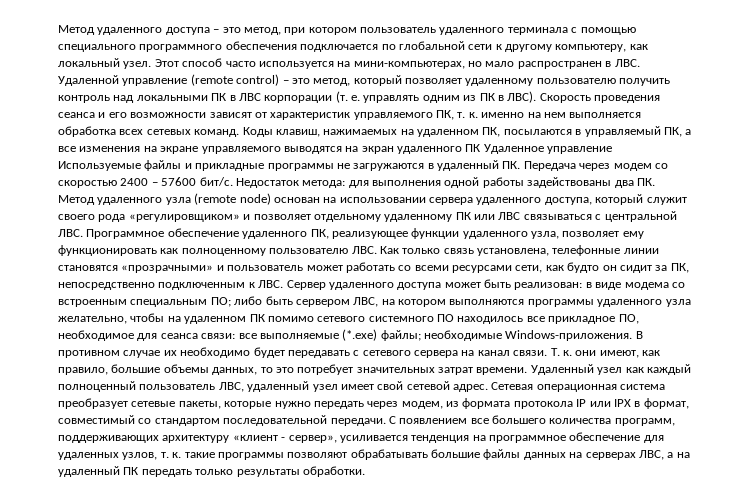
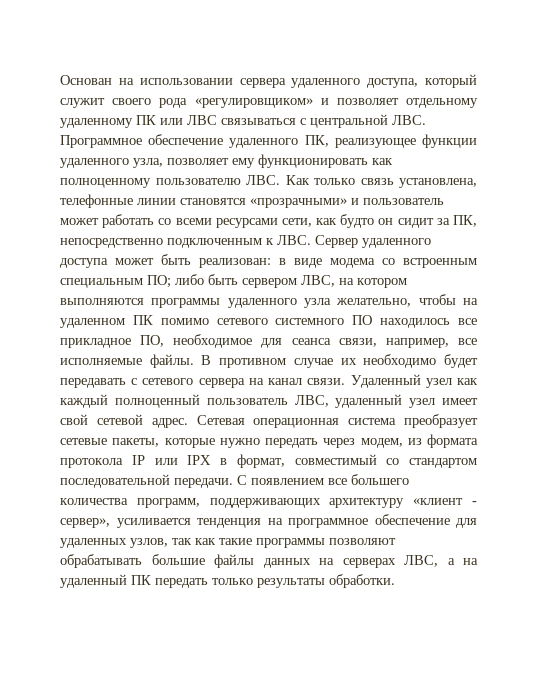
- Метод удаленного доступа – это метод, при котором пользователь удаленного терминала с помощью специального программного обеспечения подключается по глобальной сети к другому компьютеру, как локальный узел. Этот способ часто используется на мини-компьютерах, но мало распространен в ЛВС. Удаленной управление (remote control) – это метод, который позволяет удаленному пользователю получить контроль над локальными ПК в ЛВС корпорации (т. е. управлять одним из ПК в ЛВС). Скорость проведения сеанса и его возможности зависят от характеристик управляемого ПК, т. к. именно на нем выполняется обработка всех сетевых команд. Коды клавиш, нажимаемых на удаленном ПК, посылаются в управляемый ПК, а все изменения на экране управляемого выводятся на экран удаленного ПК Удаленное управление Используемые файлы и прикладные программы не загружаются в удаленный ПК. Передача через модем со скоростью 2400 – 57600 бит/с. Недостаток метода: для выполнения одной работы задействованы два ПК. Метод удаленного узла (remote node) основан на использовании сервера удаленного доступа, который служит своего рода «регулировщиком» и позволяет отдельному удаленному ПК или ЛВС связываться с центральной ЛВС. Программное обеспечение удаленного ПК, реализующее функции удаленного узла, позволяет ему функционировать как полноценному пользователю ЛВС. Как только связь установлена, телефонные линии становятся «прозрачными» и пользователь может работать со всеми ресурсами сети, как будто он сидит за ПК, непосредственно подключенным к ЛВС. Сервер удаленного доступа может быть реализован:
+ Основан на использовании сервера удаленного доступа, который служит своего рода «регулировщиком» и позволяет отдельному удаленному ПК или ЛВС связываться с центральной ЛВС. Программное обеспечение удаленного ПК, реализующее функции удаленного узла, позволяет ему функционировать как полноценному пользователю ЛВС. Как только связь установлена, телефонные линии становятся «прозрачными» и пользователь может работать со всеми ресурсами сети, как будто он сидит за ПК, непосредственно подключенным к ЛВС. Сервер удаленного доступа может быть реализован:
- либо быть сервером ЛВС, на котором выполняются программы удаленного узла желательно, чтобы на удаленном ПК помимо сетевого системного ПО находилось все прикладное ПО, необходимое для сеанса связи: все выполняемые (*.exe) файлы; необходимые Windows-приложения.
+ либо быть сервером ЛВС, на котором выполняются программы удаленного узла желательно, чтобы на удаленном ПК помимо сетевого системного ПО находилось все прикладное ПО, необходимое для сеанса связи, например, все исполняемые файлы.
- Т. к. они имеют, как правило, большие объемы данных, то это потребует значительных затрат времени.
- С появлением все большего количества программ, поддерживающих архитектуру «клиент - сервер», усиливается тенденция на программное обеспечение для удаленных узлов, т. к. такие программы позволяют обрабатывать большие файлы данных на серверах ЛВС, а на удаленный ПК передать только результаты обработки.
+ С появлением все большего количества программ, поддерживающих архитектуру «клиент - сервер», усиливается тенденция на программное обеспечение для удаленных узлов, так как такие программы позволяют обрабатывать большие файлы данных на серверах ЛВС, а на удаленный ПК передать только результаты обработки.

